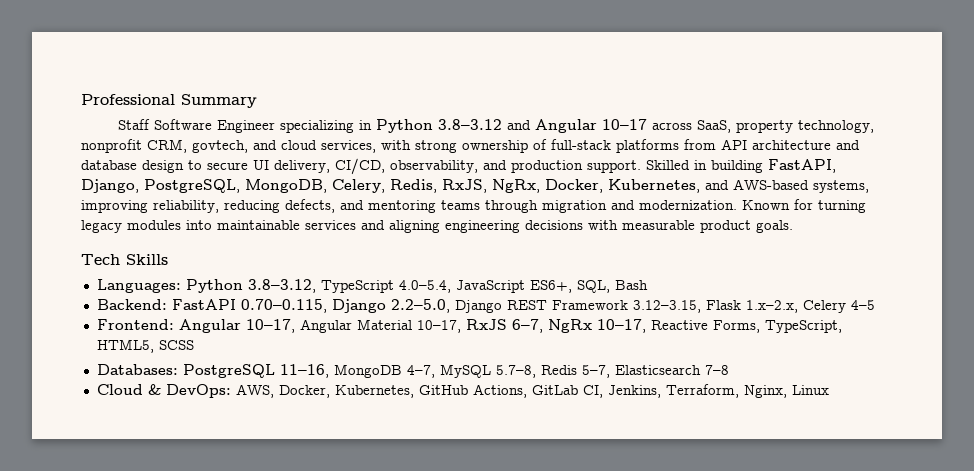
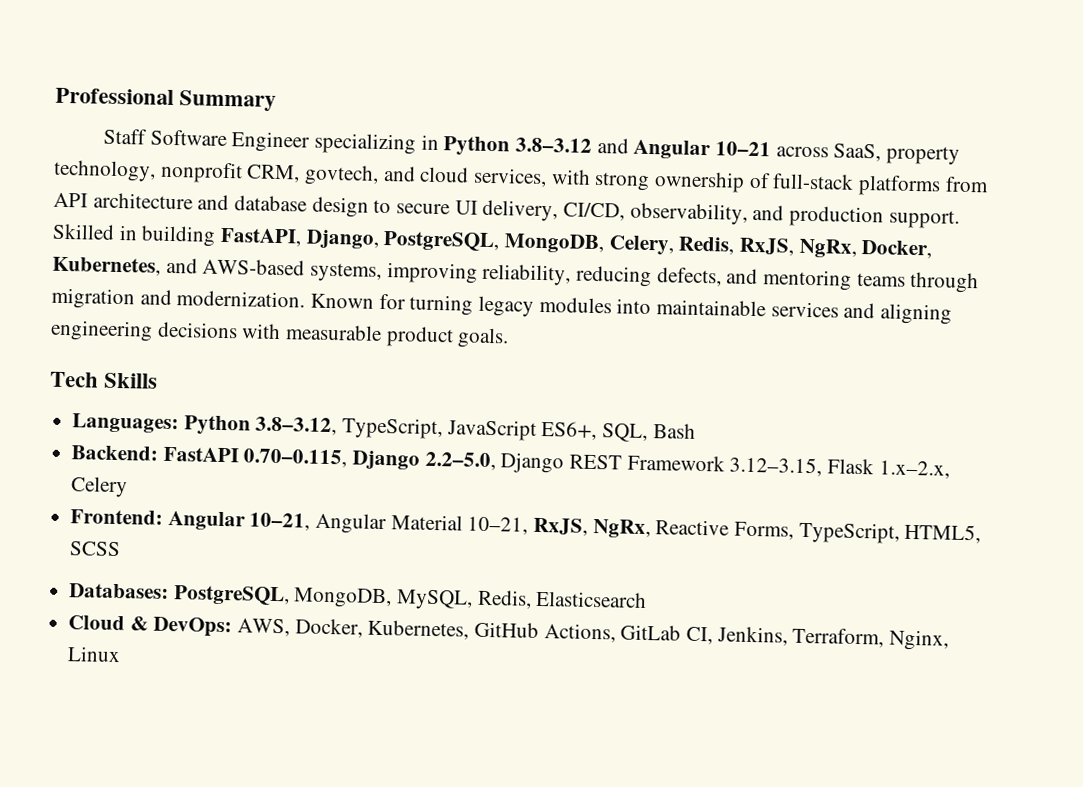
- Staff Software Engineer specializing in Python 3.8–3.12 and Angular 10–17 across SaaS, property technology, nonprofit CRM, govtech, and cloud services, with strong ownership of full-stack platforms from API architecture and database design to secure UI delivery, CI/CD, observability, and production support.
+ Staff Software Engineer specializing in Python 3.8–3.12 and Angular 10–21 across SaaS, property technology, nonprofit CRM, govtech, and cloud services, with strong ownership of full-stack platforms from API architecture and database design to secure UI delivery, CI/CD, observability, and production support.
- Languages: Python 3.8–3.12, TypeScript 4.0–5.4, JavaScript ES6+, SQL, Bash
+ Languages: Python 3.8–3.12, TypeScript, JavaScript ES6+, SQL, Bash
- Backend: FastAPI 0.70–0.115, Django 2.2–5.0, Django REST Framework 3.12–3.15, Flask 1.x–2.x, Celery 4–5
+ Backend: FastAPI 0.70–0.115, Django 2.2–5.0, Django REST Framework 3.12–3.15, Flask 1.x–2.x, Celery
- Frontend: Angular 10–17, Angular Material 10–17, RxJS 6–7, NgRx 10–17, Reactive Forms, TypeScript, HTML5, SCSS
+ Frontend: Angular 10–21, Angular Material 10–21, RxJS, NgRx, Reactive Forms, TypeScript, HTML5, SCSS
- Databases: PostgreSQL 11–16, MongoDB 4–7, MySQL 5.7–8, Redis 5–7, Elasticsearch 7–8
+ Databases: PostgreSQL, MongoDB, MySQL, Redis, Elasticsearch

